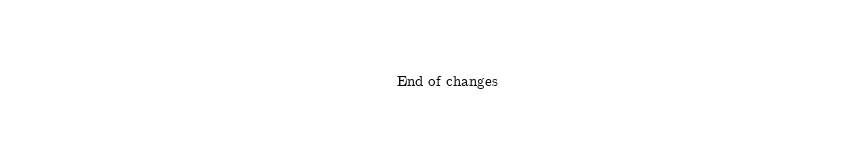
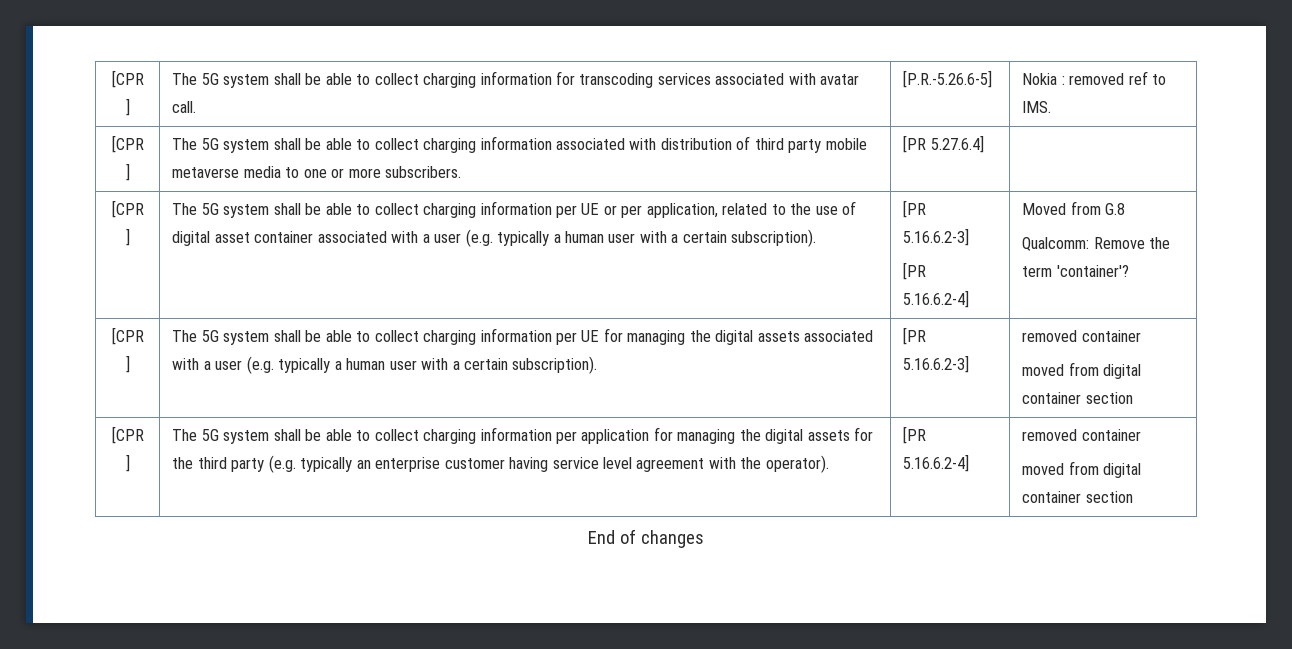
+ [CPR ] | The 5G system shall be able to collect charging information for transcoding services associated with avatar call. | [P.R.-5.26.6-5] | Nokia : removed ref to IMS.
+ [CPR ] | The 5G system shall be able to collect charging information associated with distribution of third party mobile metaverse media to one or more subscribers. | [PR 5.27.6.4] |
+ [CPR ] | The 5G system shall be able to collect charging information per UE or per application, related to the use of digital asset container associated with a user (e.g. typically a human user with a certain subscription). | [PR 5.16.6.2-3]
+ [PR 5.16.6.2-4] | Moved from G.8
+ Qualcomm: Remove the term 'container'?
+ [CPR ] | The 5G system shall be able to collect charging information per UE for managing the digital assets associated with a user (e.g. typically a human user with a certain subscription). | [PR 5.16.6.2-3] | removed container
+ moved from digital container section
+ [CPR ] | The 5G system shall be able to collect charging information per application for managing the digital assets for the third party (e.g. typically an enterprise customer having service level agreement with the operator). | [PR 5.16.6.2-4] | removed container
+ moved from digital container section

